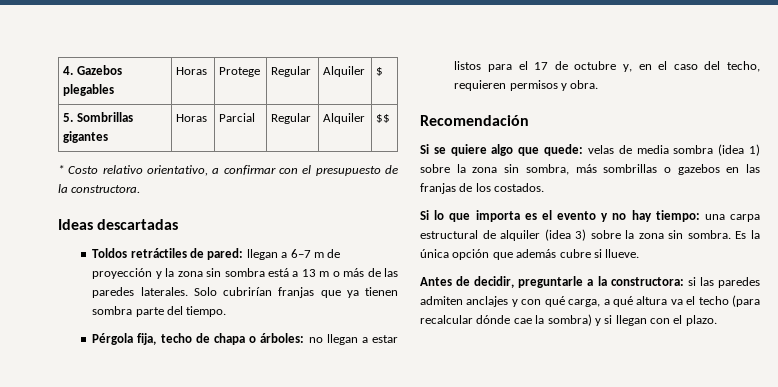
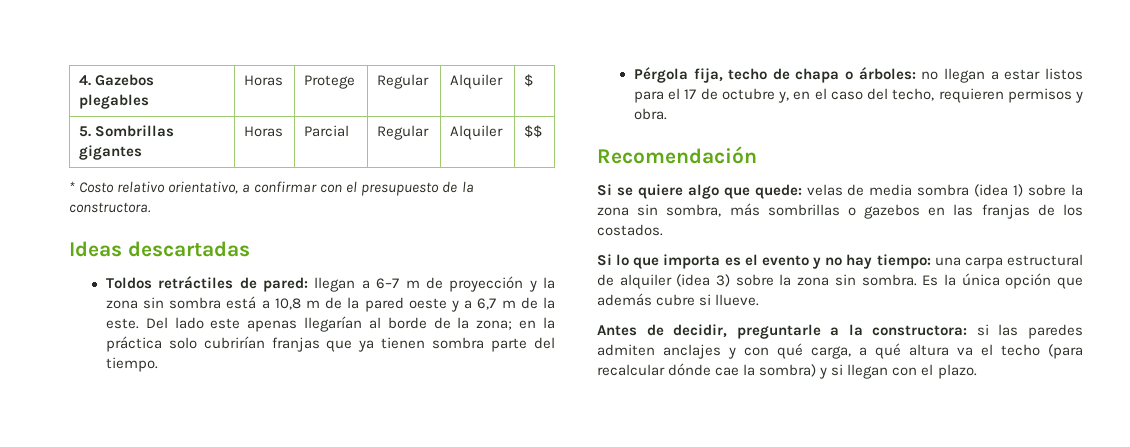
- Toldos retráctiles de pared: llegan a 6–7 m de proyección y la zona sin sombra está a 13 m o más de las paredes laterales. Solo cubrirían franjas que ya tienen sombra parte del tiempo.
+ Toldos retráctiles de pared: llegan a 6–7 m de proyección y la zona sin sombra está a 10,8 m de la pared oeste y a 6,7 m de la este. Del lado este apenas llegarían al borde de la zona; en la práctica solo cubrirían franjas que ya tienen sombra parte del tiempo.

